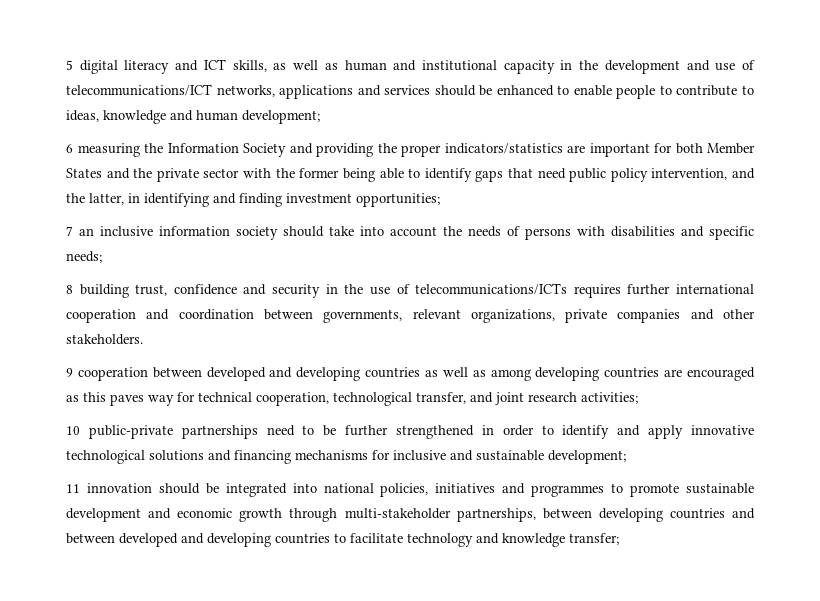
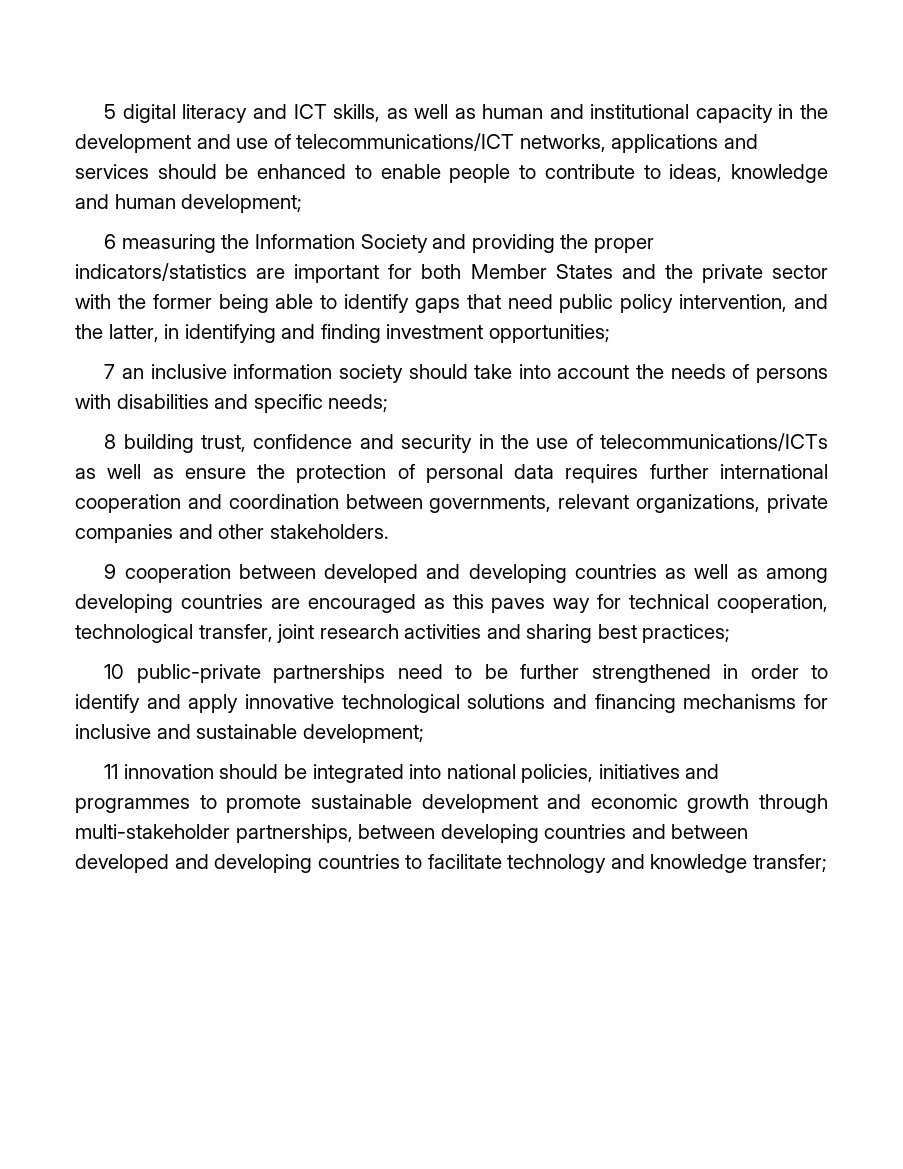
- 8 building trust, confidence and security in the use of telecommunications/ICTs requires further international cooperation and coordination between governments, relevant organizations, private companies and other stakeholders.
+ 8 building trust, confidence and security in the use of telecommunications/ICTs as well as ensure the protection of personal data requires further international cooperation and coordination between governments, relevant organizations, private companies and other stakeholders.
- 9 cooperation between developed and developing countries as well as among developing countries are encouraged as this paves way for technical cooperation, technological transfer, and joint research activities;
+ 9 cooperation between developed and developing countries as well as among developing countries are encouraged as this paves way for technical cooperation, technological transfer, joint research activities and sharing best practices;

